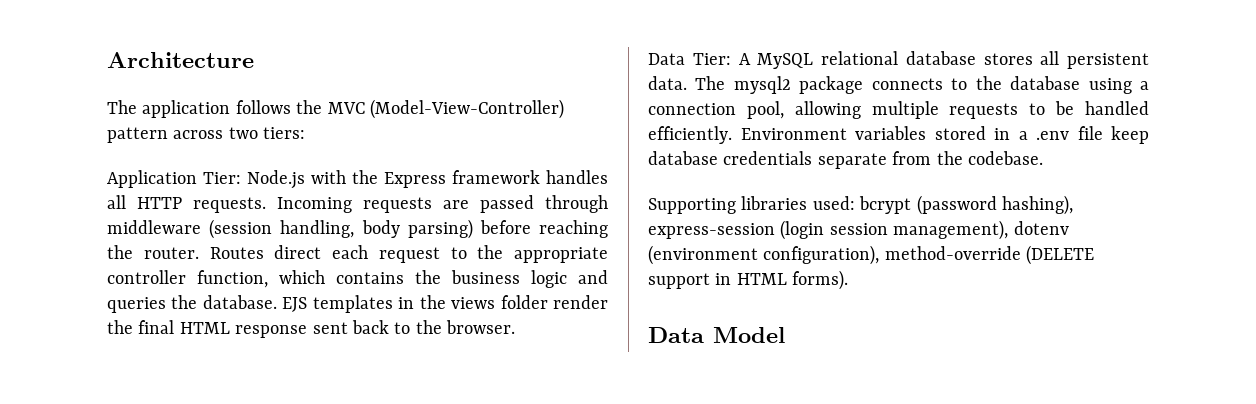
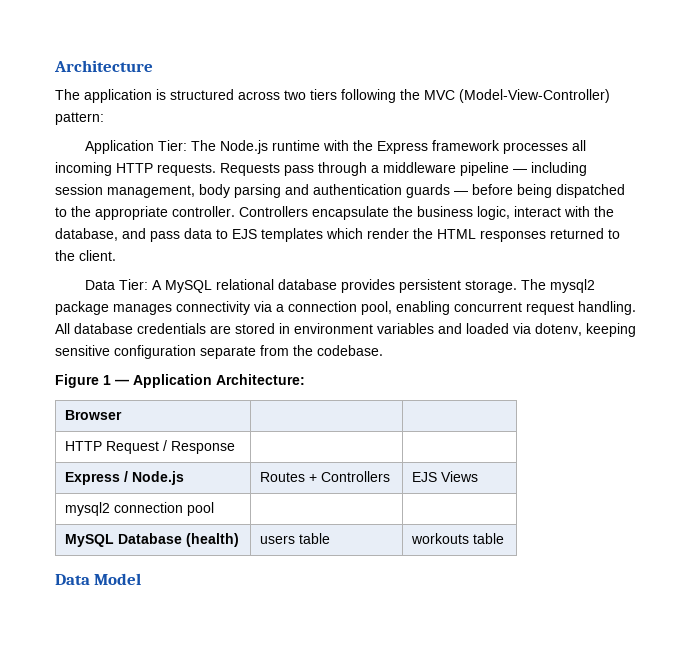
- The application follows the MVC (Model-View-Controller) pattern across two tiers:
+ The application is structured across two tiers following the MVC (Model-View-Controller) pattern:
- Application Tier: Node.js with the Express framework handles all HTTP requests. Incoming requests are passed through middleware (session handling, body parsing) before reaching the router. Routes direct each request to the appropriate controller function, which contains the business logic and queries the database. EJS templates in the views folder render the final HTML response sent back to the browser.
+ Application Tier: The Node.js runtime with the Express framework processes all incoming HTTP requests. Requests pass through a middleware pipeline — including session management, body parsing and authentication guards — before being dispatched to the appropriate controller. Controllers encapsulate the business logic, interact with the database, and pass data to EJS templates which render the HTML responses returned to the client.
- Data Tier: A MySQL relational database stores all persistent data. The mysql2 package connects to the database using a connection pool, allowing multiple requests to be handled efficiently. Environment variables stored in a .env file keep database credentials separate from the codebase.
- Supporting libraries used: bcrypt (password hashing), express-session (login session management), dotenv (environment configuration), method-override (DELETE support in HTML forms).
+ Data Tier: A MySQL relational database provides persistent storage. The mysql2 package manages connectivity via a connection pool, enabling concurrent request handling. All database credentials are stored in environment variables and loaded via dotenv, keeping sensitive configuration separate from the codebase.
+ Figure 1 — Application Architecture:
+ Browser | |
+ HTTP Request / Response | |
+ Express / Node.js | Routes + Controllers | EJS Views
+ mysql2 connection pool | |
+ MySQL Database (health) | users table | workouts table

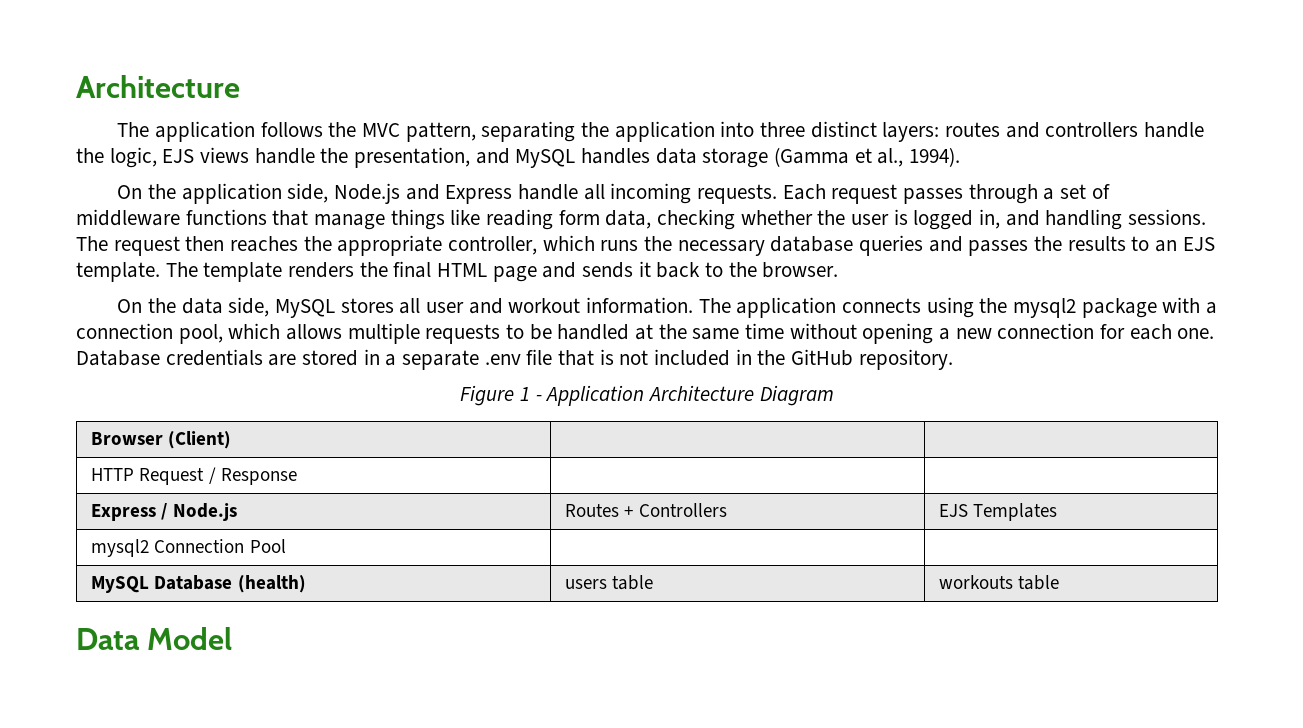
- The application is structured across two tiers following the MVC (Model-View-Controller) pattern:
- Application Tier: The Node.js runtime with the Express framework processes all incoming HTTP requests. Requests pass through a middleware pipeline — including session management, body parsing and authentication guards — before being dispatched to the appropriate controller. Controllers encapsulate the business logic, interact with the database, and pass data to EJS templates which render the HTML responses returned to the client.
- Data Tier: A MySQL relational database provides persistent storage. The mysql2 package manages connectivity via a connection pool, enabling concurrent request handling. All database credentials are stored in environment variables and loaded via dotenv, keeping sensitive configuration separate from the codebase.
- Figure 1 — Application Architecture:
+ The application follows the MVC pattern, separating the application into three distinct layers: routes and controllers handle the logic, EJS views handle the presentation, and MySQL handles data storage (Gamma et al., 1994).
+ On the application side, Node.js and Express handle all incoming requests. Each request passes through a set of middleware functions that manage things like reading form data, checking whether the user is logged in, and handling sessions. The request then reaches the appropriate controller, which runs the necessary database queries and passes the results to an EJS template. The template renders the final HTML page and sends it back to the browser.
+ On the data side, MySQL stores all user and workout information. The application connects using the mysql2 package with a connection pool, which allows multiple requests to be handled at the same time without opening a new connection for each one. Database credentials are stored in a separate .env file that is not included in the GitHub repository.
+ Figure 1 - Application Architecture Diagram
- Browser | |
+ Browser (Client) | |
- Express / Node.js | Routes + Controllers | EJS Views
- mysql2 connection pool | |
+ Express / Node.js | Routes + Controllers | EJS Templates
+ mysql2 Connection Pool | |

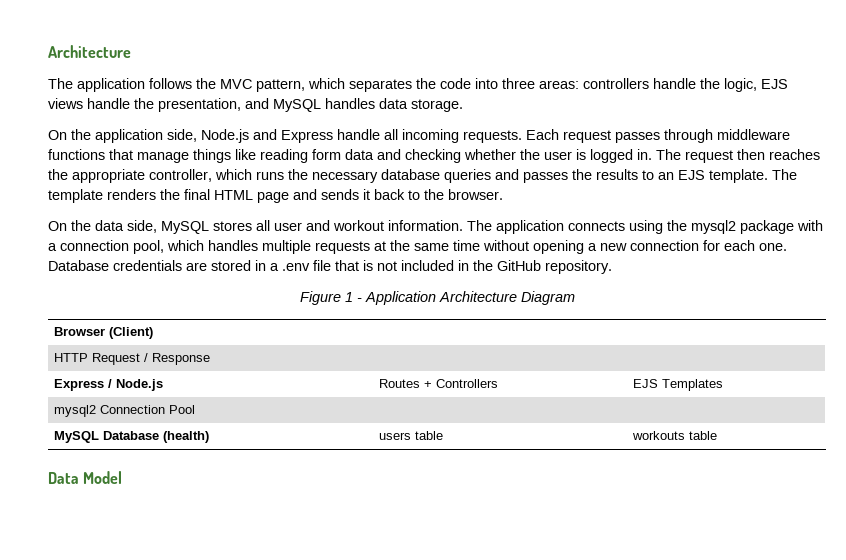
- The application follows the MVC pattern, separating the application into three distinct layers: routes and controllers handle the logic, EJS views handle the presentation, and MySQL handles data storage (Gamma et al., 1994).
+ The application follows the MVC pattern, which separates the code into three areas: controllers handle the logic, EJS views handle the presentation, and MySQL handles data storage.
- Each request passes through a set of middleware functions that manage things like reading form data, checking whether the user is logged in, and handling sessions.
+ Each request passes through middleware functions that manage things like reading form data and checking whether the user is logged in.
- The application connects using the mysql2 package with a connection pool, which allows multiple requests to be handled at the same time without opening a new connection for each one.
+ The application connects using the mysql2 package with a connection pool, which handles multiple requests at the same time without opening a new connection for each one.
- Database credentials are stored in a separate .env file that is not included in the GitHub repository.
+ Database credentials are stored in a .env file that is not included in the GitHub repository.

